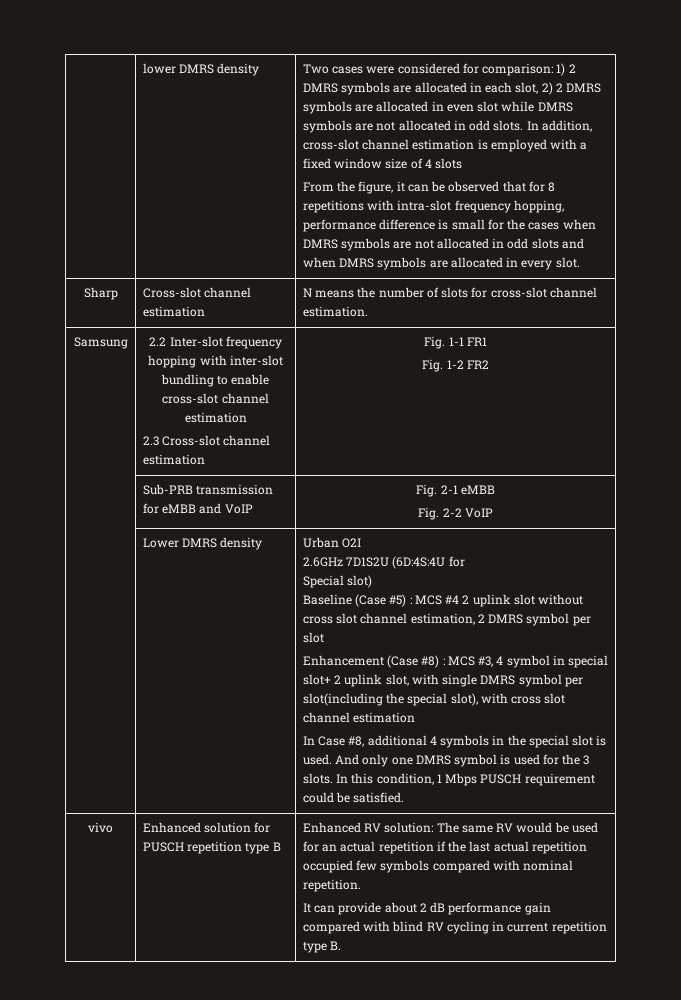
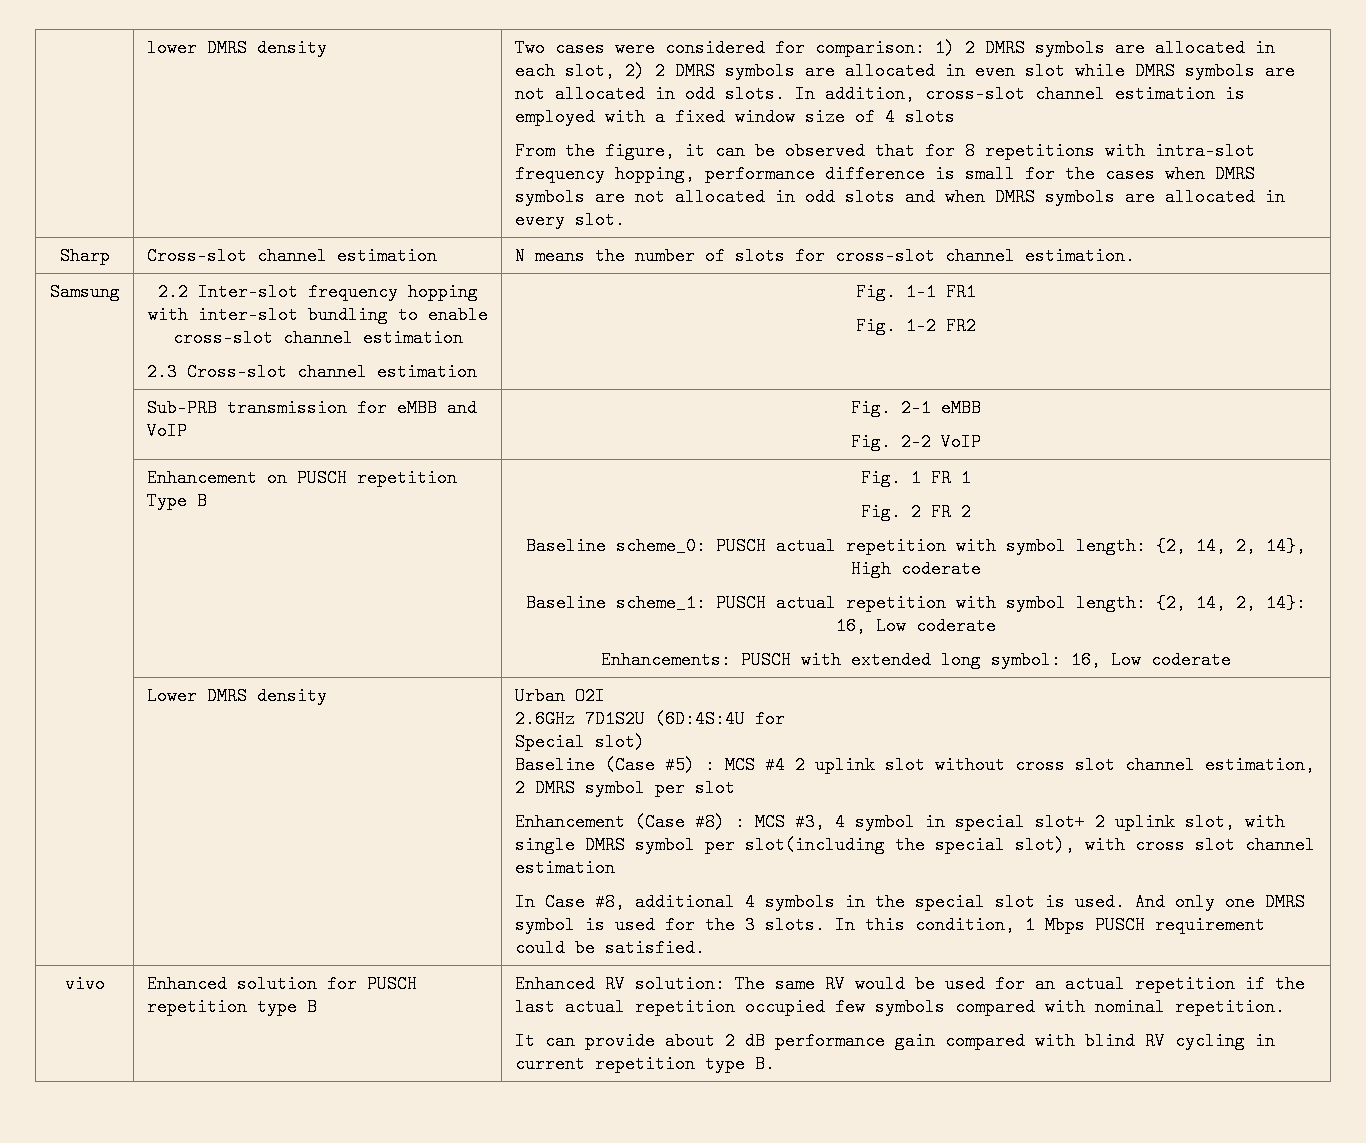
+ Enhancement on PUSCH repetition Type B | Fig. 1 FR 1
+ Fig. 2 FR 2
+ Baseline scheme_0: PUSCH actual repetition with symbol length: {2, 14, 2, 14}, High coderate
+ Baseline scheme_1: PUSCH actual repetition with symbol length: {2, 14, 2, 14}: 16, Low coderate
+ Enhancements: PUSCH with extended long symbol: 16, Low coderate

